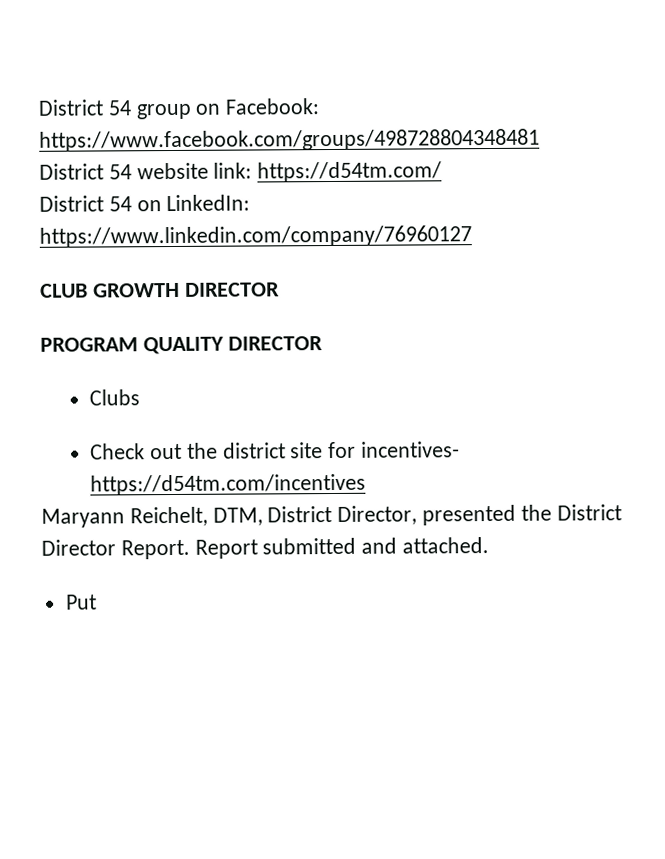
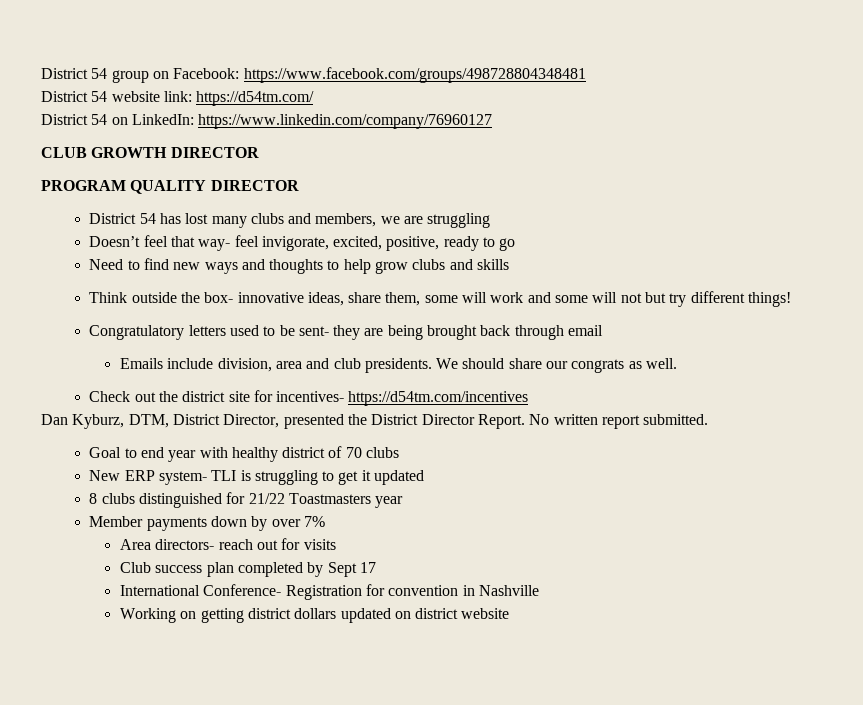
- Clubs
+ District 54 has lost many clubs and members, we are struggling
+ Doesn’t feel that way- feel invigorate, excited, positive, ready to go
+ Need to find new ways and thoughts to help grow clubs and skills
+ Think outside the box- innovative ideas, share them, some will work and some will not but try different things!
+ Congratulatory letters used to be sent- they are being brought back through email
+ Emails include division, area and club presidents. We should share our congrats as well.
- Maryann Reichelt, DTM, District Director, presented the District Director Report.
+ Dan Kyburz, DTM, District Director, presented the District Director Report.
- Report submitted and attached.
- Put
+ No written report submitted.
+ Goal to end year with healthy district of 70 clubs
+ New ERP system- TLI is struggling to get it updated
+ 8 clubs distinguished for 21/22 Toastmasters year
+ Member payments down by over 7%
+ Area directors- reach out for visits
+ Club success plan completed by Sept 17
+ International Conference- Registration for convention in Nashville
+ Working on getting district dollars updated on district website

